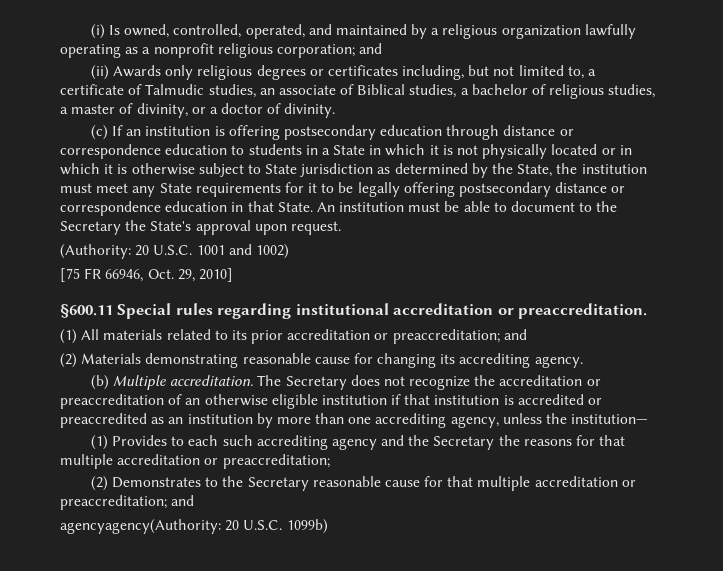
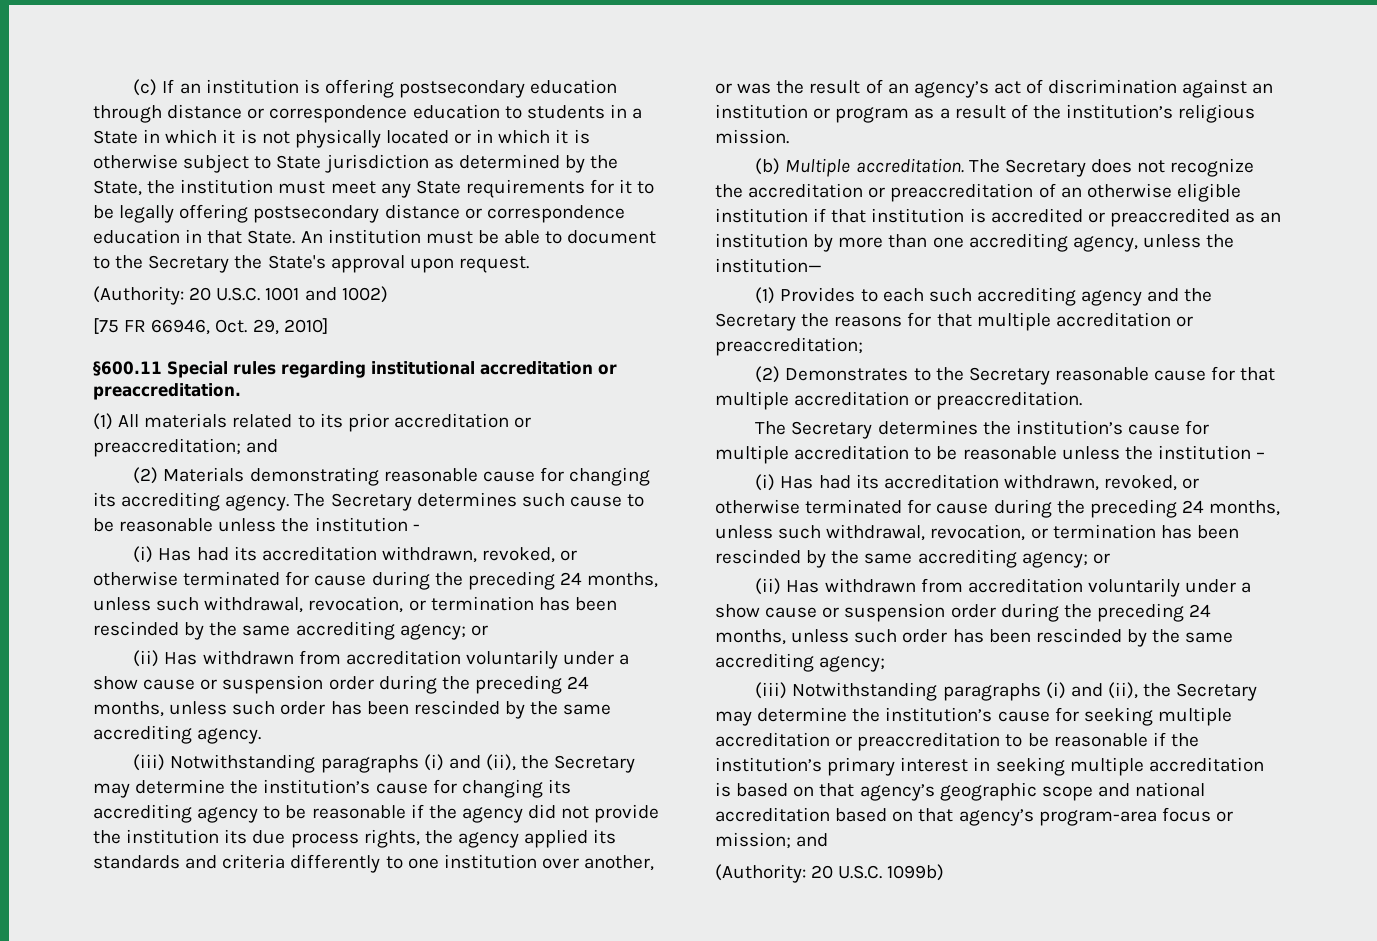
- (i) Is owned, controlled, operated, and maintained by a religious organization lawfully operating as a nonprofit religious corporation; and
- (ii) Awards only religious degrees or certificates including, but not limited to, a certificate of Talmudic studies, an associate of Biblical studies, a bachelor of religious studies, a master of divinity, or a doctor of divinity.
+ The Secretary determines such cause to be reasonable unless the institution -
+ (i) Has had its accreditation withdrawn, revoked, or otherwise terminated for cause during the preceding 24 months, unless such withdrawal, revocation, or termination has been rescinded by the same accrediting agency; or
+ (ii) Has withdrawn from accreditation voluntarily under a show cause or suspension order during the preceding 24 months, unless such order has been rescinded by the same accrediting agency.
+ (iii) Notwithstanding paragraphs (i) and (ii), the Secretary may determine the institution’s cause for changing its accrediting agency to be reasonable if the agency did not provide the institution its due process rights, the agency applied its standards and criteria differently to one institution over another, or was the result of an agency’s act of discrimination against an institution or program as a result of the institution’s religious mission.
- (2) Demonstrates to the Secretary reasonable cause for that multiple accreditation or preaccreditation; and
- agencyagency(Authority: 20 U.S.C. 1099b)
+ (2) Demonstrates to the Secretary reasonable cause for that multiple accreditation or preaccreditation.
+ The Secretary determines the institution’s cause for multiple accreditation to be reasonable unless the institution –
+ (i) Has had its accreditation withdrawn, revoked, or otherwise terminated for cause during the preceding 24 months, unless such withdrawal, revocation, or termination has been rescinded by the same accrediting agency; or
+ (ii) Has withdrawn from accreditation voluntarily under a show cause or suspension order during the preceding 24 months, unless such order has been rescinded by the same accrediting agency;
+ (iii) Notwithstanding paragraphs (i) and (ii), the Secretary may determine the institution’s cause for seeking multiple accreditation or preaccreditation to be reasonable if the institution’s primary interest in seeking multiple accreditation is based on that agency’s geographic scope and national accreditation based on that agency’s program-area focus or mission; and
+ (Authority: 20 U.S.C. 1099b)

